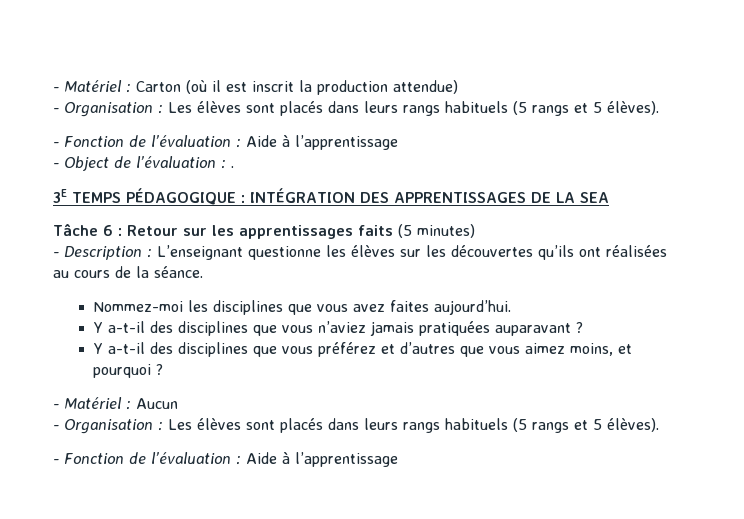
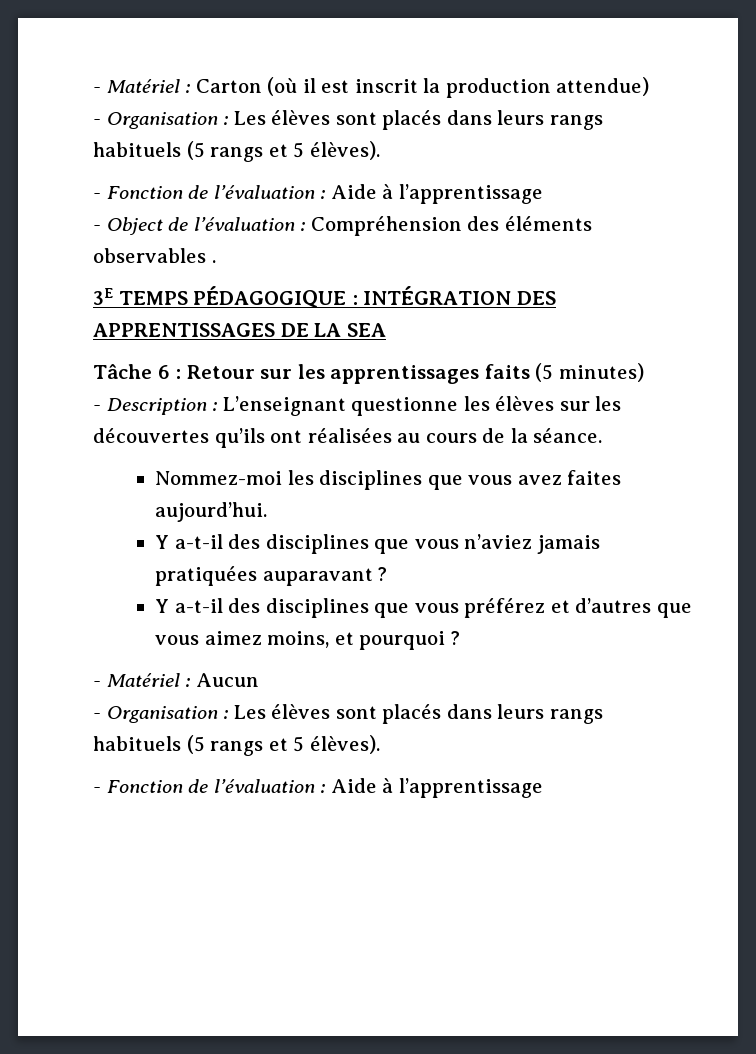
- - Object de l’évaluation : .
+ - Object de l’évaluation : Compréhension des éléments observables .

